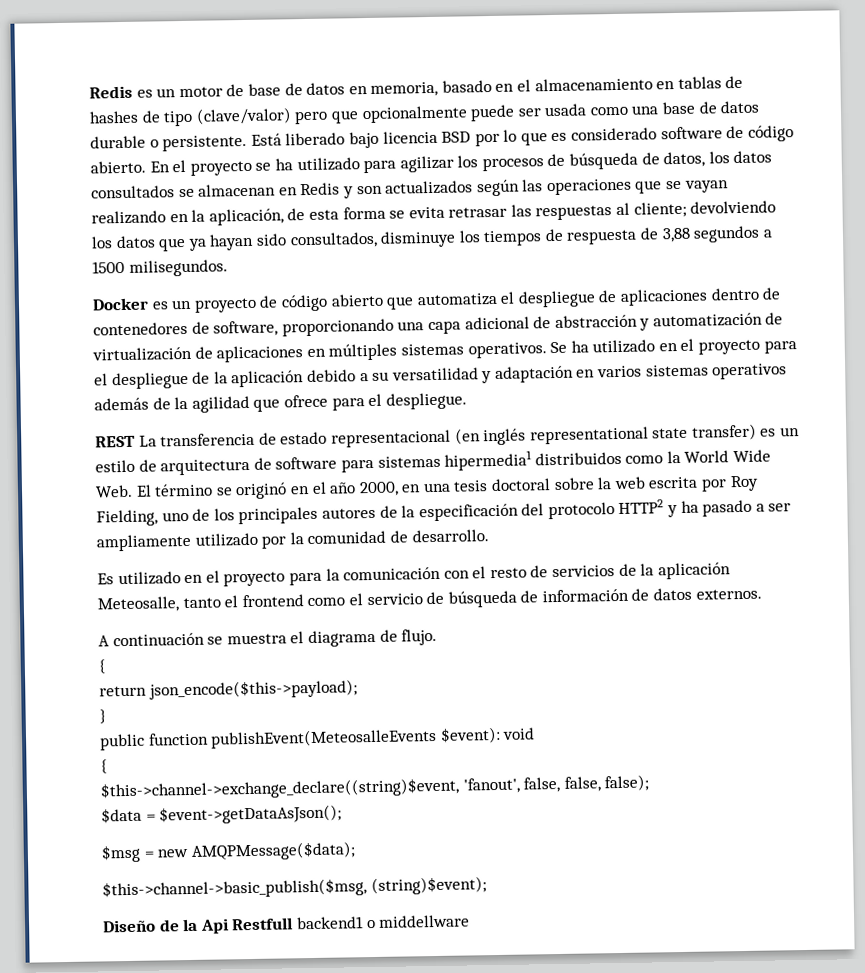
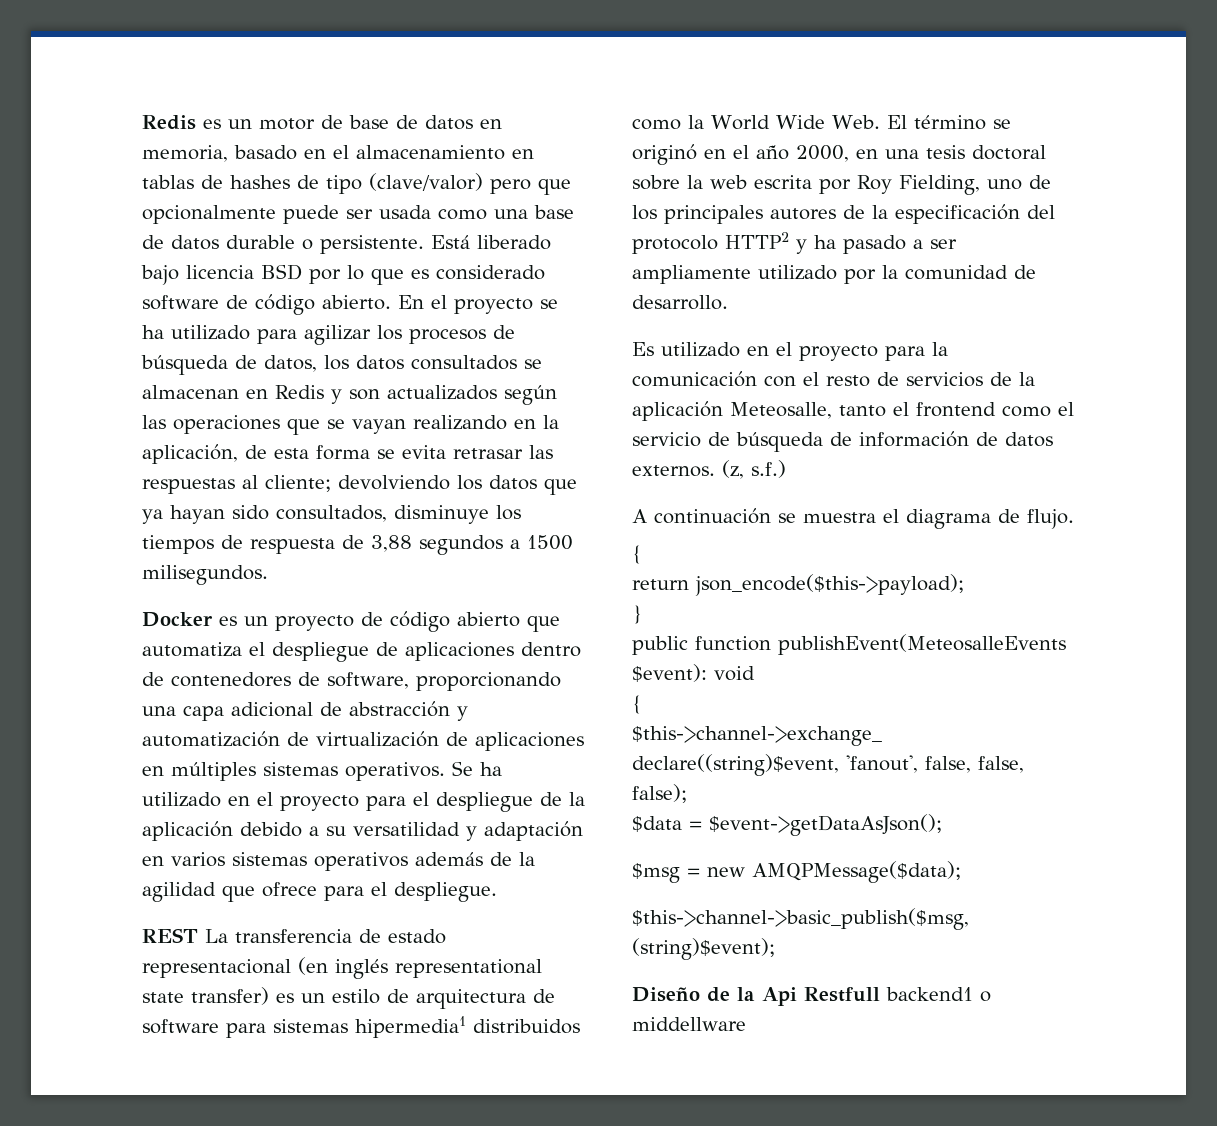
+ (z, s.f.)

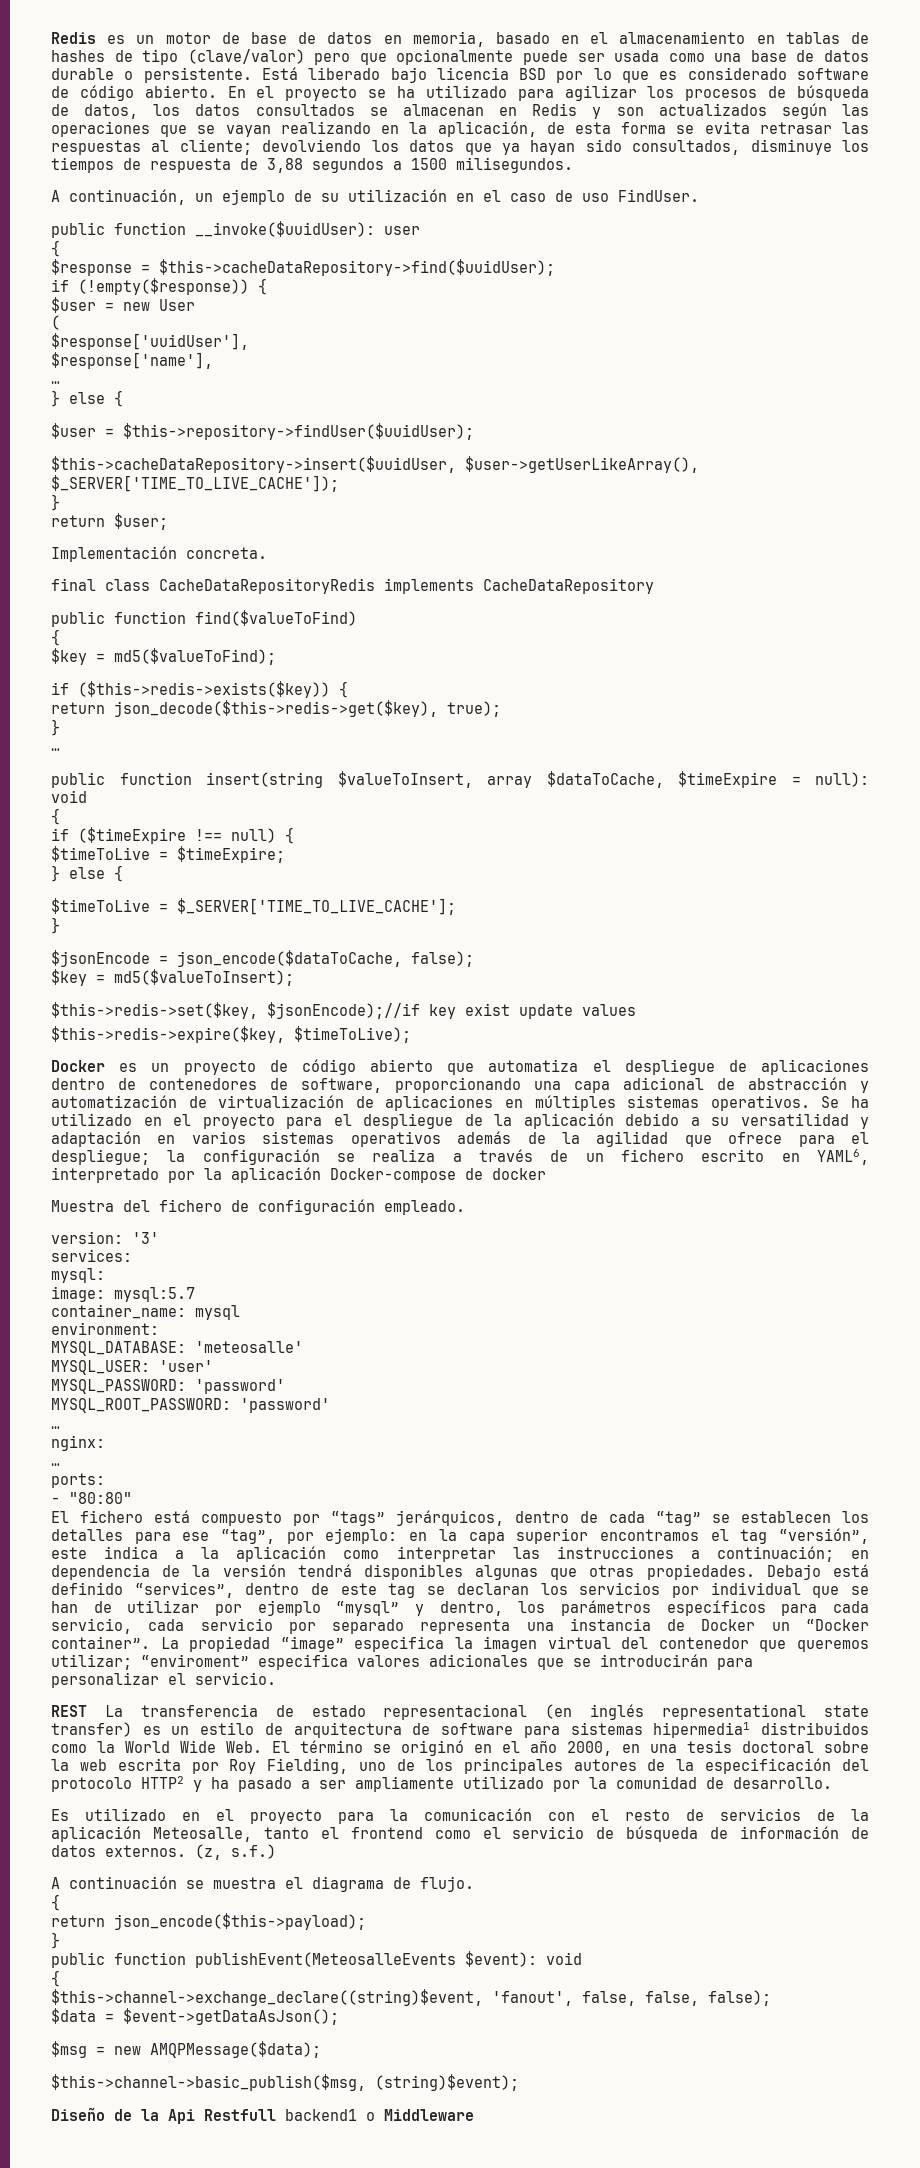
+ A continuación, un ejemplo de su utilización en el caso de uso FindUser.
+ public function __invoke($uuidUser): user
+ {
+ $response = $this->cacheDataRepository->find($uuidUser);
+ if (!empty($response)) {
+ $user = new User
+ (
+ $response['uuidUser'],
+ $response['name'],
+ …
+ } else {
+ $user = $this->repository->findUser($uuidUser);
+ $this->cacheDataRepository->insert($uuidUser, $user->getUserLikeArray(), $_SERVER['TIME_TO_LIVE_CACHE']);
+ }
+ return $user;
+ Implementación concreta.
+ final class CacheDataRepositoryRedis implements CacheDataRepository
+ public function find($valueToFind)
+ {
+ $key = md5($valueToFind);
+ if ($this->redis->exists($key)) {
+ return json_decode($this->redis->get($key), true);
+ }
+ …
+ public function insert(string $valueToInsert, array $dataToCache, $timeExpire = null): void
+ {
+ if ($timeExpire !== null) {
+ $timeToLive = $timeExpire;
+ } else {
+ $timeToLive = $_SERVER['TIME_TO_LIVE_CACHE'];
+ }
+ $jsonEncode = json_encode($dataToCache, false);
+ $key = md5($valueToInsert);
+ $this->redis->set($key, $jsonEncode);//if key exist update values
+ $this->redis->expire($key, $timeToLive);
- Se ha utilizado en el proyecto para el despliegue de la aplicación debido a su versatilidad y adaptación en varios sistemas operativos además de la agilidad que ofrece para el despliegue.
+ Se ha utilizado en el proyecto para el despliegue de la aplicación debido a su versatilidad y adaptación en varios sistemas operativos además de la agilidad que ofrece para el despliegue; la configuración se realiza a través de un fichero escrito en YAML6, interpretado por la aplicación Docker-compose de docker
+ Muestra del fichero de configuración empleado.
+ version: '3'
+ services:
+ mysql:
+ image: mysql:5.7
+ container_name: mysql
+ environment:
+ MYSQL_DATABASE: 'meteosalle'
+ MYSQL_USER: 'user'
+ MYSQL_PASSWORD: 'password'
+ MYSQL_ROOT_PASSWORD: 'password'
+ …
+ nginx:
+ …
+ ports:
+ - "80:80"
+ El fichero está compuesto por “tags” jerárquicos, dentro de cada “tag” se establecen los detalles para ese “tag”, por ejemplo: en la capa superior encontramos el tag “versión”, este indica a la aplicación como interpretar las instrucciones a continuación; en dependencia de la versión tendrá disponibles algunas que otras propiedades. Debajo está definido “services”, dentro de este tag se declaran los servicios por individual que se han de utilizar por ejemplo “mysql” y dentro, los parámetros específicos para cada servicio, cada servicio por separado representa una instancia de Docker un “Docker container”. La propiedad “image” especifica la imagen virtual del contenedor que queremos utilizar; “enviroment” especifica valores adicionales que se introducirán para personalizar el servicio.
- Diseño de la Api Restfull backend1 o middellware
+ Diseño de la Api Restfull backend1 o Middleware

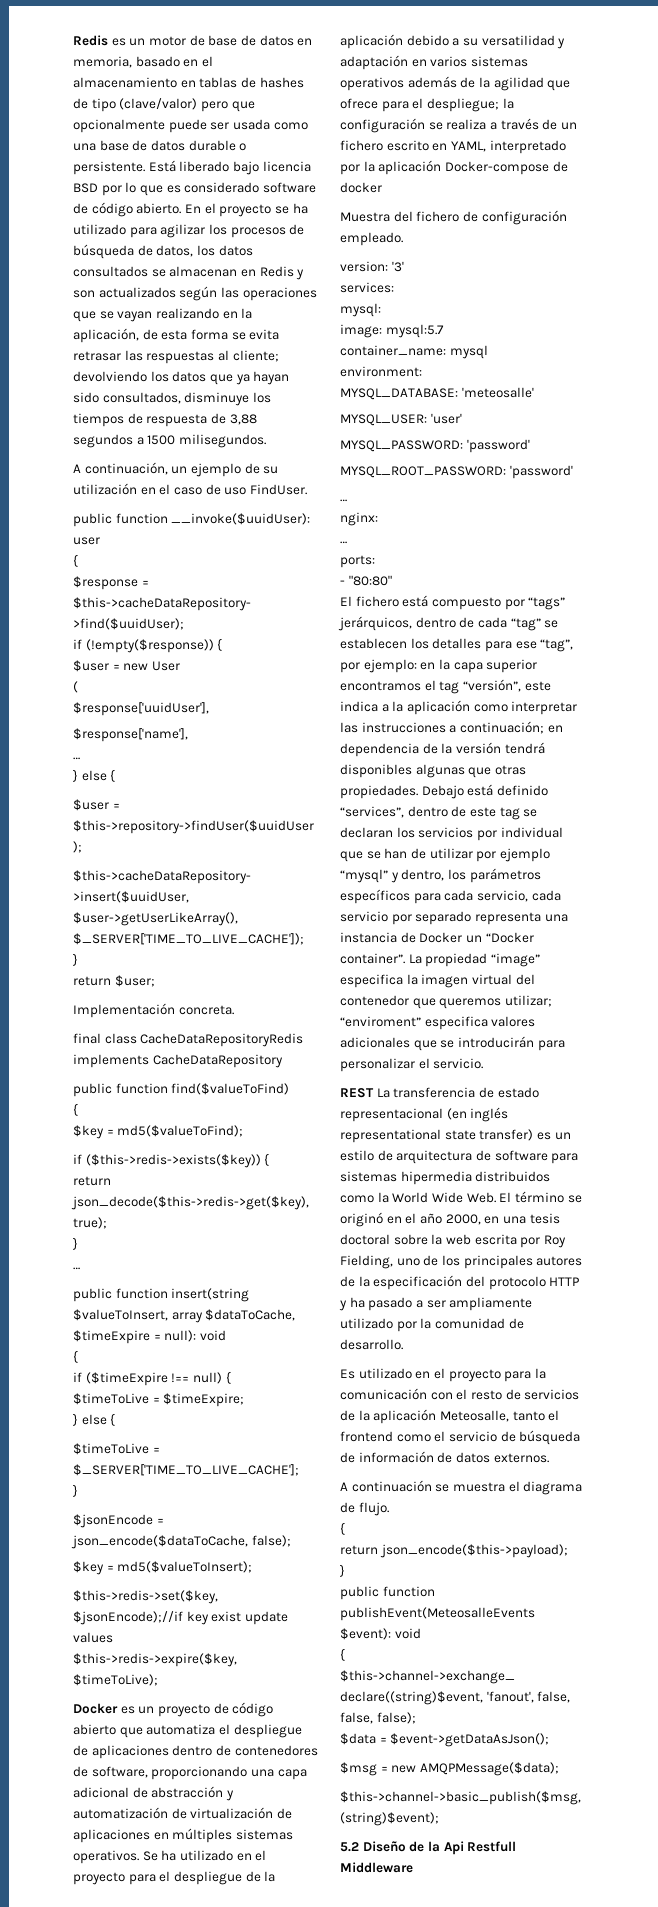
- Se ha utilizado en el proyecto para el despliegue de la aplicación debido a su versatilidad y adaptación en varios sistemas operativos además de la agilidad que ofrece para el despliegue; la configuración se realiza a través de un fichero escrito en YAML6, interpretado por la aplicación Docker-compose de docker
+ Se ha utilizado en el proyecto para el despliegue de la aplicación debido a su versatilidad y adaptación en varios sistemas operativos además de la agilidad que ofrece para el despliegue; la configuración se realiza a través de un fichero escrito en YAML, interpretado por la aplicación Docker-compose de docker
- REST La transferencia de estado representacional (en inglés representational state transfer) es un estilo de arquitectura de software para sistemas hipermedia1 distribuidos como la World Wide Web. El término se originó en el año 2000, en una tesis doctoral sobre la web escrita por Roy Fielding, uno de los principales autores de la especificación del protocolo HTTP2 y ha pasado a ser ampliamente utilizado por la comunidad de desarrollo.
+ REST La transferencia de estado representacional (en inglés representational state transfer) es un estilo de arquitectura de software para sistemas hipermedia distribuidos como la World Wide Web. El término se originó en el año 2000, en una tesis doctoral sobre la web escrita por Roy Fielding, uno de los principales autores de la especificación del protocolo HTTP y ha pasado a ser ampliamente utilizado por la comunidad de desarrollo.
- (z, s.f.)
- Diseño de la Api Restfull backend1 o Middleware
+ 5.2 Diseño de la Api Restfull Middleware

